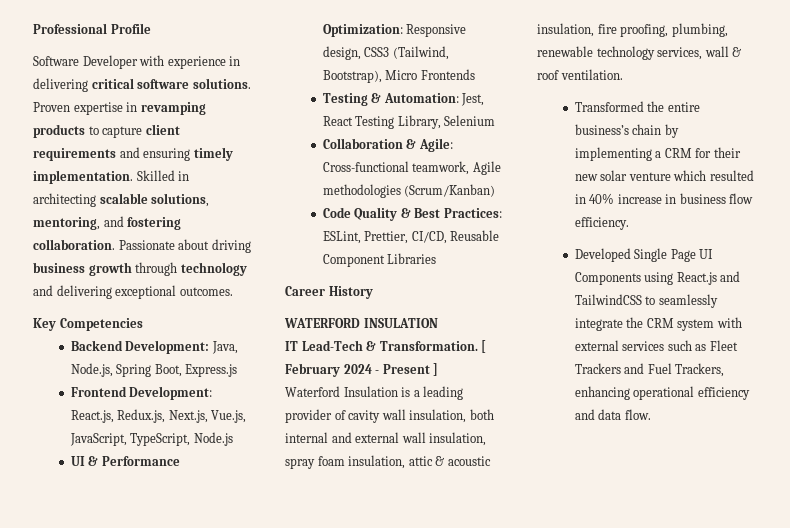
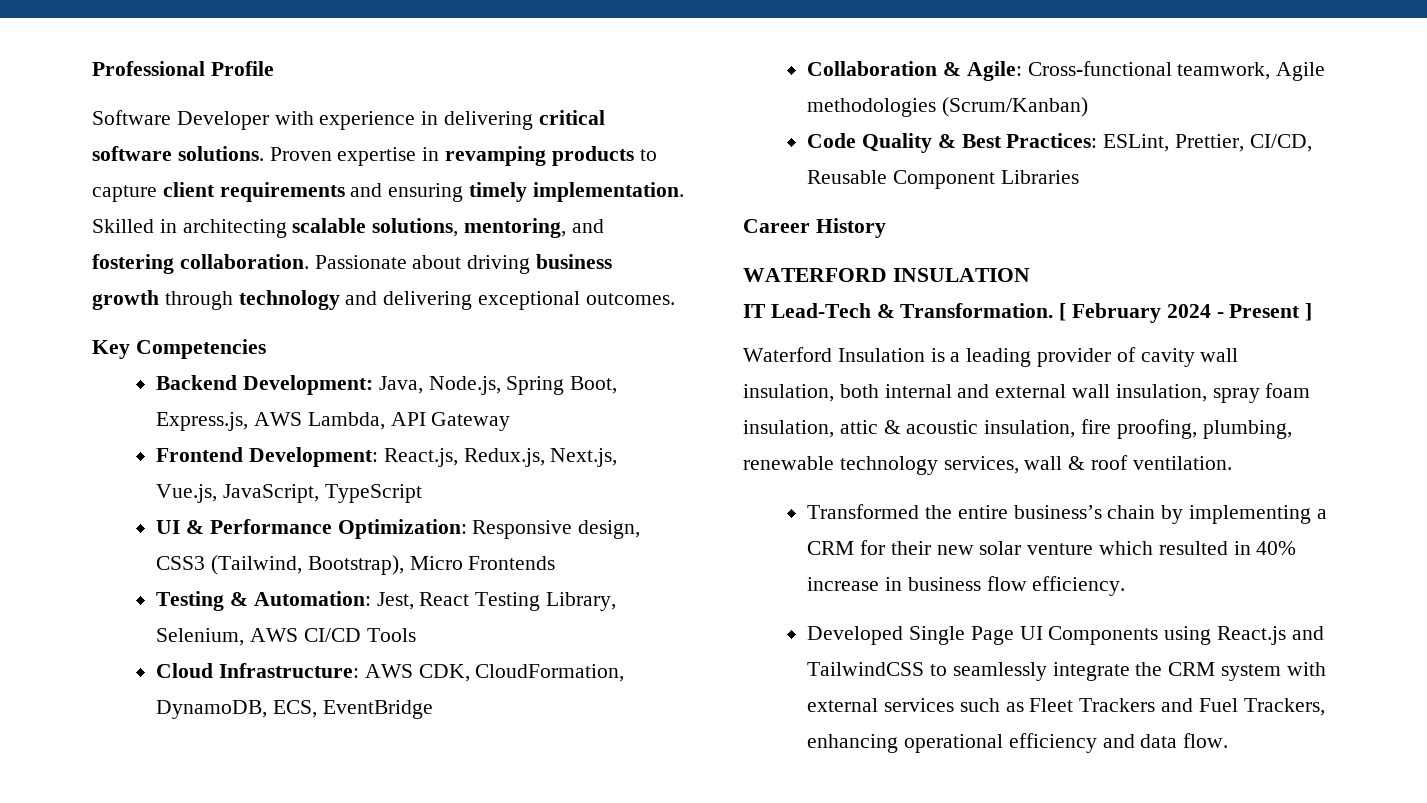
- Backend Development: Java, Node.js, Spring Boot, Express.js
+ Backend Development: Java, Node.js, Spring Boot, Express.js, AWS Lambda, API Gateway
- Frontend Development: React.js, Redux.js, Next.js, Vue.js, JavaScript, TypeScript, Node.js
+ Frontend Development: React.js, Redux.js, Next.js, Vue.js, JavaScript, TypeScript
- Testing & Automation: Jest, React Testing Library, Selenium
+ Testing & Automation: Jest, React Testing Library, Selenium, AWS CI/CD Tools
+ Cloud Infrastructure: AWS CDK, CloudFormation, DynamoDB, ECS, EventBridge

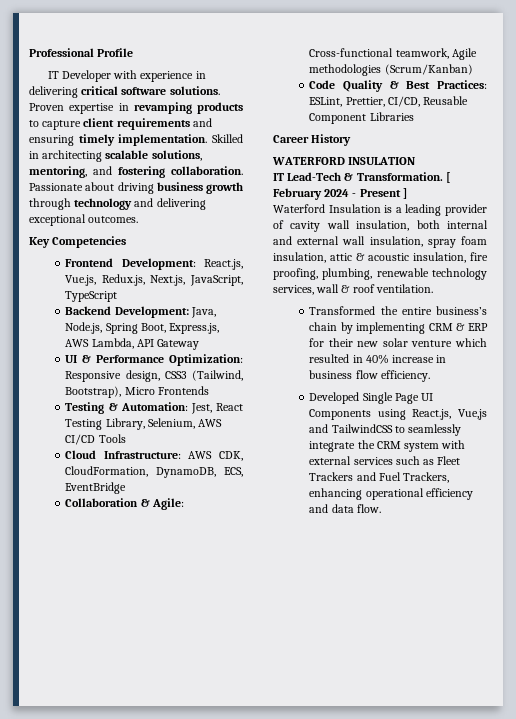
- Software Developer with experience in delivering critical software solutions.
+ IT Developer with experience in delivering critical software solutions.
+ Frontend Development: React.js, Vue.js, Redux.js, Next.js, JavaScript, TypeScript
- Frontend Development: React.js, Redux.js, Next.js, Vue.js, JavaScript, TypeScript
- Transformed the entire business’s chain by implementing a CRM for their new solar venture which resulted in 40% increase in business flow efficiency.
+ Transformed the entire business’s chain by implementing CRM & ERP for their new solar venture which resulted in 40% increase in business flow efficiency.
- Developed Single Page UI Components using React.js and TailwindCSS to seamlessly integrate the CRM system with external services such as Fleet Trackers and Fuel Trackers, enhancing operational efficiency and data flow.
+ Developed Single Page UI Components using React.js, Vue,js and TailwindCSS to seamlessly integrate the CRM system with external services such as Fleet Trackers and Fuel Trackers, enhancing operational efficiency and data flow.

